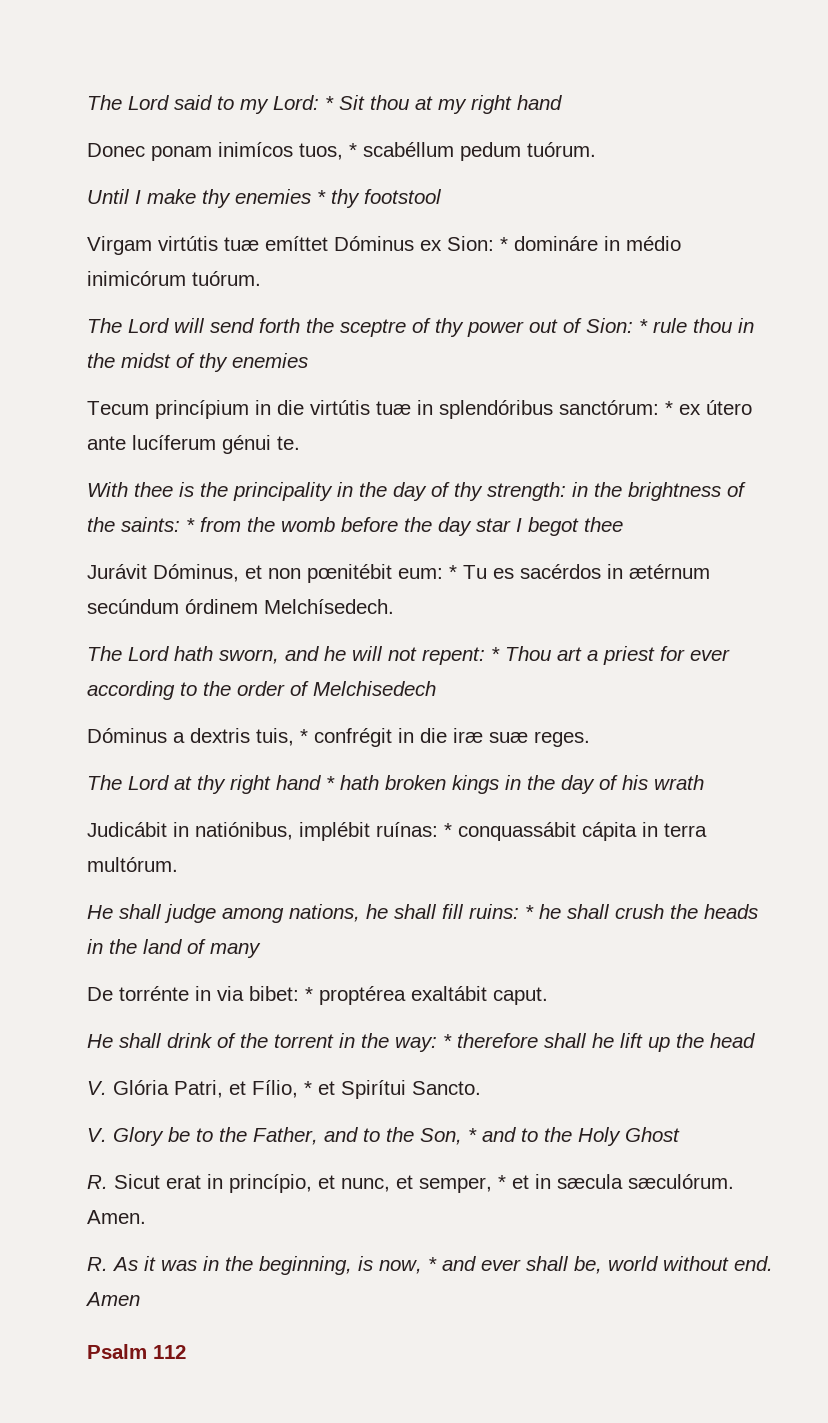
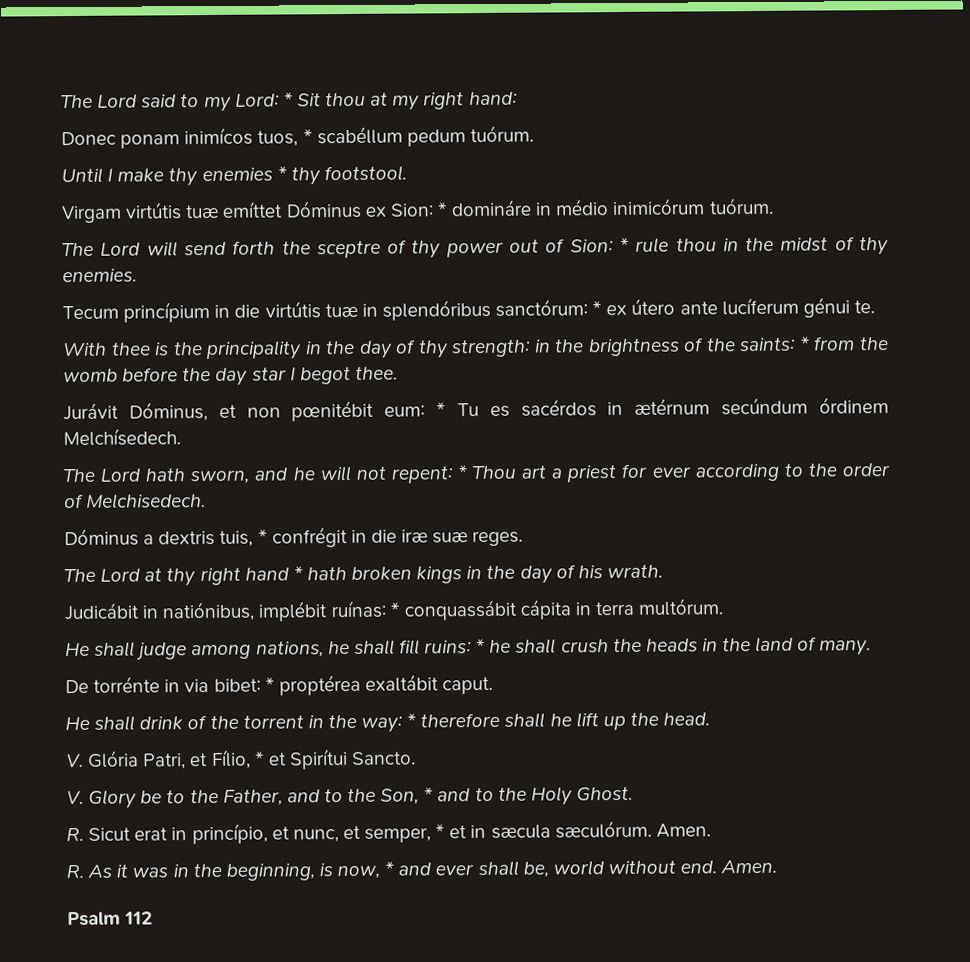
- The Lord said to my Lord: * Sit thou at my right hand
+ The Lord said to my Lord: * Sit thou at my right hand:
- Until I make thy enemies * thy footstool
+ Until I make thy enemies * thy footstool.
- The Lord will send forth the sceptre of thy power out of Sion: * rule thou in the midst of thy enemies
+ The Lord will send forth the sceptre of thy power out of Sion: * rule thou in the midst of thy enemies.
- With thee is the principality in the day of thy strength: in the brightness of the saints: * from the womb before the day star I begot thee
+ With thee is the principality in the day of thy strength: in the brightness of the saints: * from the womb before the day star I begot thee.
- The Lord hath sworn, and he will not repent: * Thou art a priest for ever according to the order of Melchisedech
+ The Lord hath sworn, and he will not repent: * Thou art a priest for ever according to the order of Melchisedech.
- The Lord at thy right hand * hath broken kings in the day of his wrath
+ The Lord at thy right hand * hath broken kings in the day of his wrath.
- He shall judge among nations, he shall fill ruins: * he shall crush the heads in the land of many
+ He shall judge among nations, he shall fill ruins: * he shall crush the heads in the land of many.
- He shall drink of the torrent in the way: * therefore shall he lift up the head
+ He shall drink of the torrent in the way: * therefore shall he lift up the head.
- V. Glory be to the Father, and to the Son, * and to the Holy Ghost
+ V. Glory be to the Father, and to the Son, * and to the Holy Ghost.
- R. As it was in the beginning, is now, * and ever shall be, world without end. Amen
+ R. As it was in the beginning, is now, * and ever shall be, world without end. Amen.

